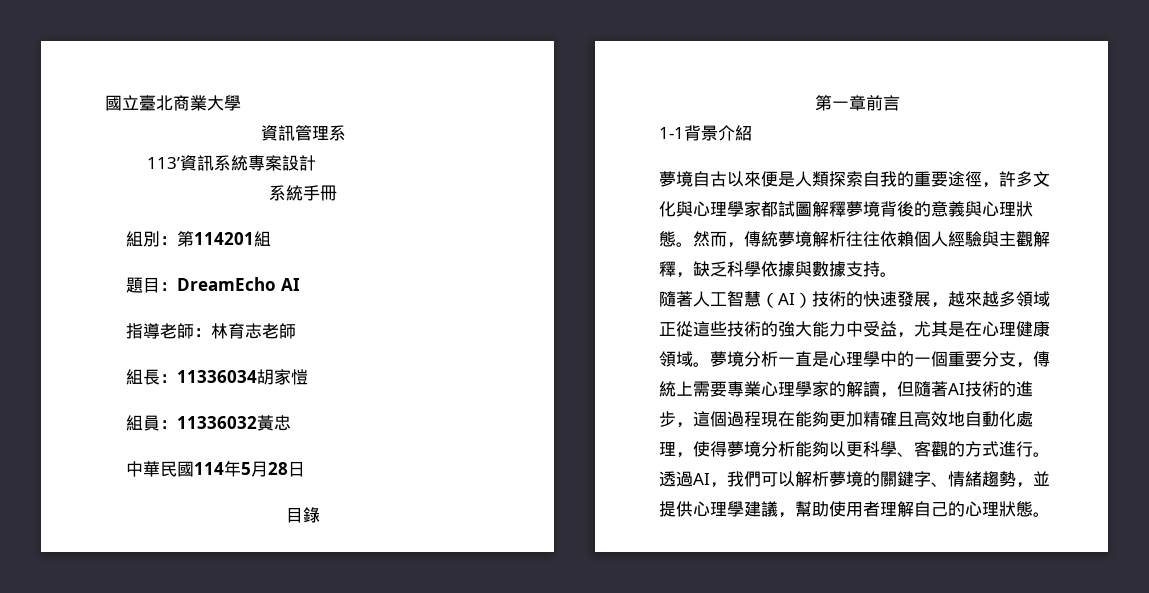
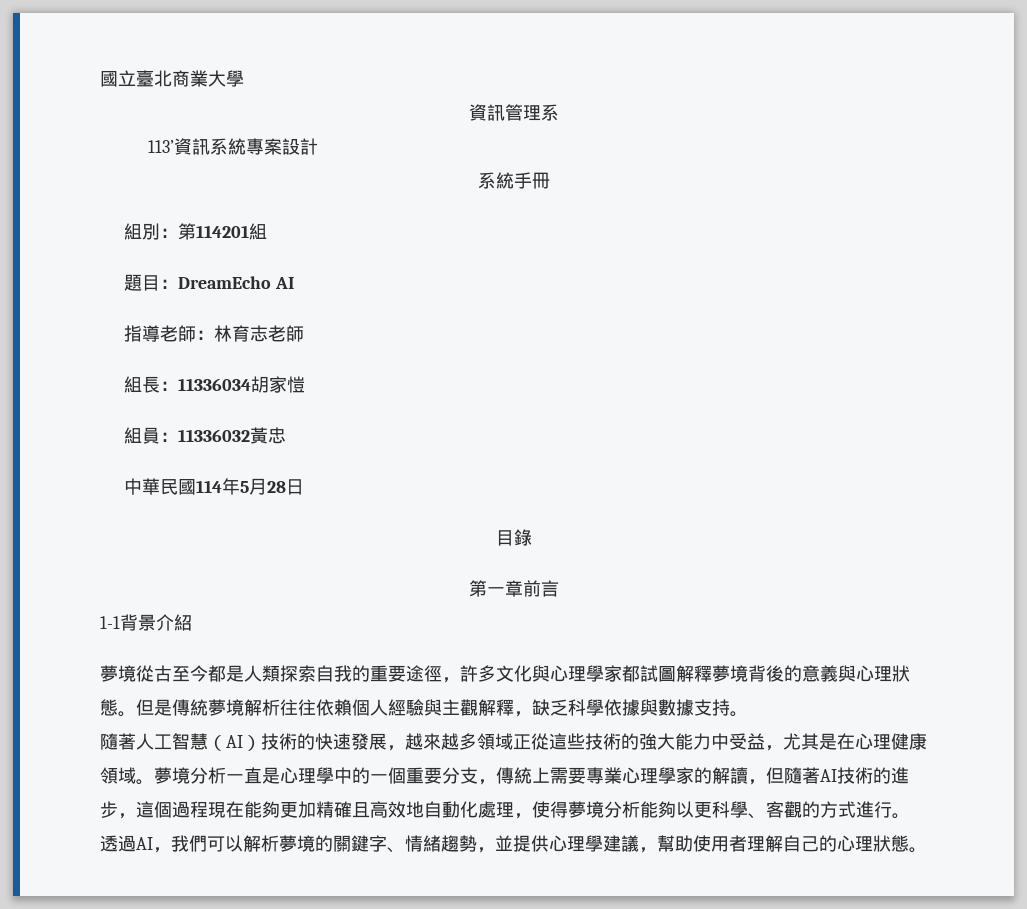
- 夢境自古以來便是人類探索自我的重要途徑，許多文化與心理學家都試圖解釋夢境背後的意義與心理狀態。
+ 夢境從古至今都是人類探索自我的重要途徑，許多文化與心理學家都試圖解釋夢境背後的意義與心理狀態。
- 然而，傳統夢境解析往往依賴個人經驗與主觀解釋，缺乏科學依據與數據支持。
+ 但是傳統夢境解析往往依賴個人經驗與主觀解釋，缺乏科學依據與數據支持。

